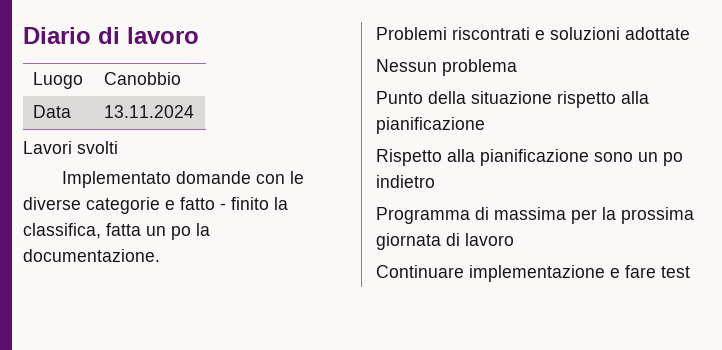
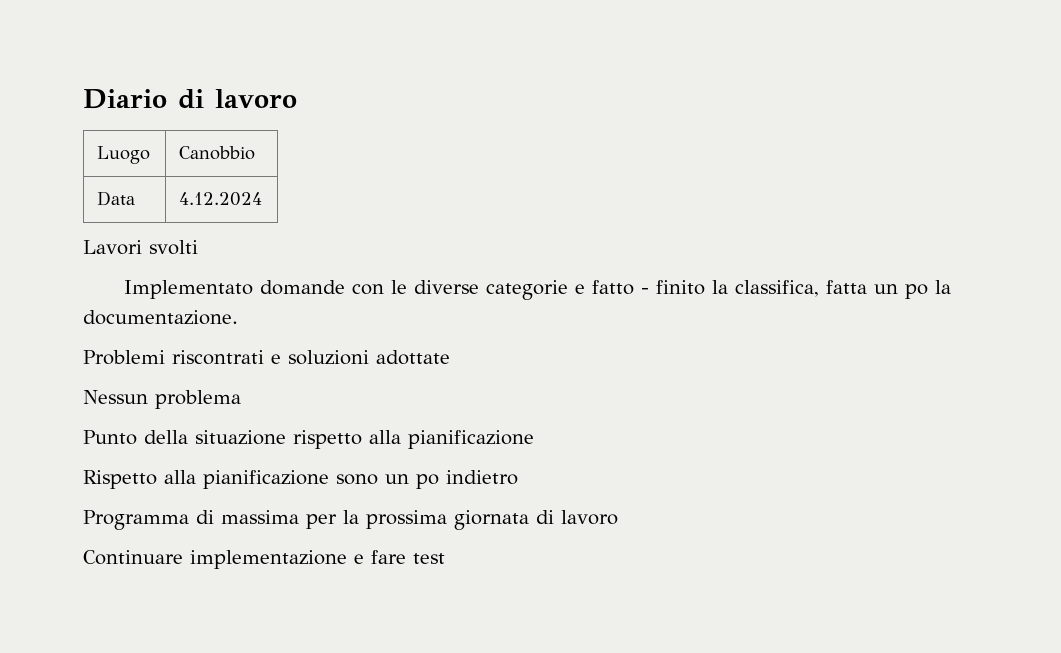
- Data | 13.11.2024
+ Data | 4.12.2024

